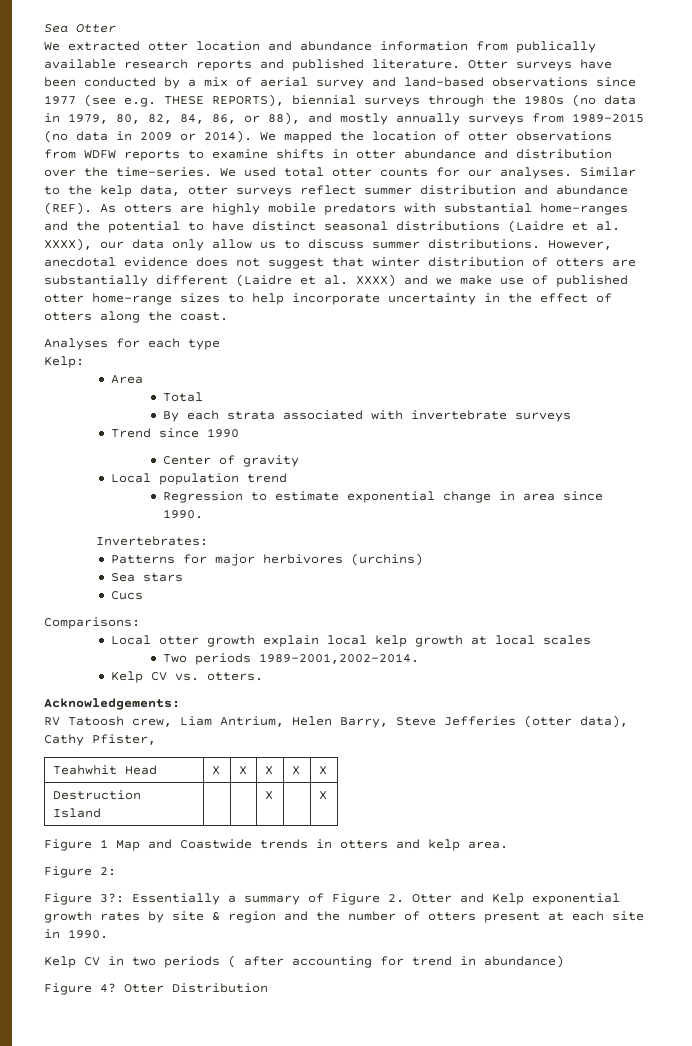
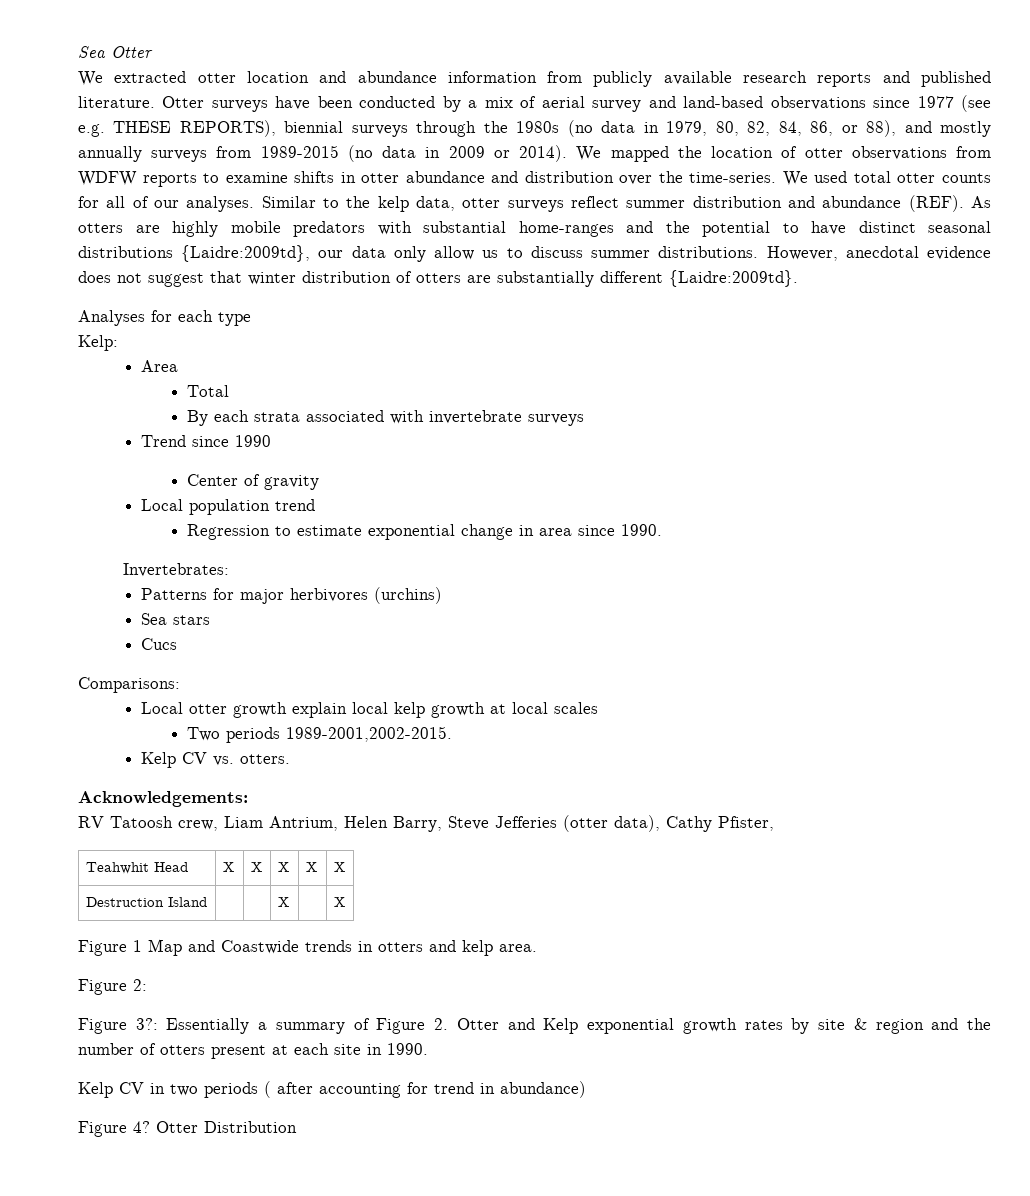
- We extracted otter location and abundance information from publically available research reports and published literature.
+ We extracted otter location and abundance information from publicly available research reports and published literature.
- We used total otter counts for our analyses.
+ We used total otter counts for all of our analyses.
- As otters are highly mobile predators with substantial home-ranges and the potential to have distinct seasonal distributions (Laidre et al. XXXX), our data only allow us to discuss summer distributions.
+ As otters are highly mobile predators with substantial home-ranges and the potential to have distinct seasonal distributions {Laidre:2009td}, our data only allow us to discuss summer distributions.
- However, anecdotal evidence does not suggest that winter distribution of otters are substantially different (Laidre et al. XXXX) and we make use of published otter home-range sizes to help incorporate uncertainty in the effect of otters along the coast.
+ However, anecdotal evidence does not suggest that winter distribution of otters are substantially different {Laidre:2009td}.
- Two periods 1989-2001,2002-2014.
+ Two periods 1989-2001,2002-2015.

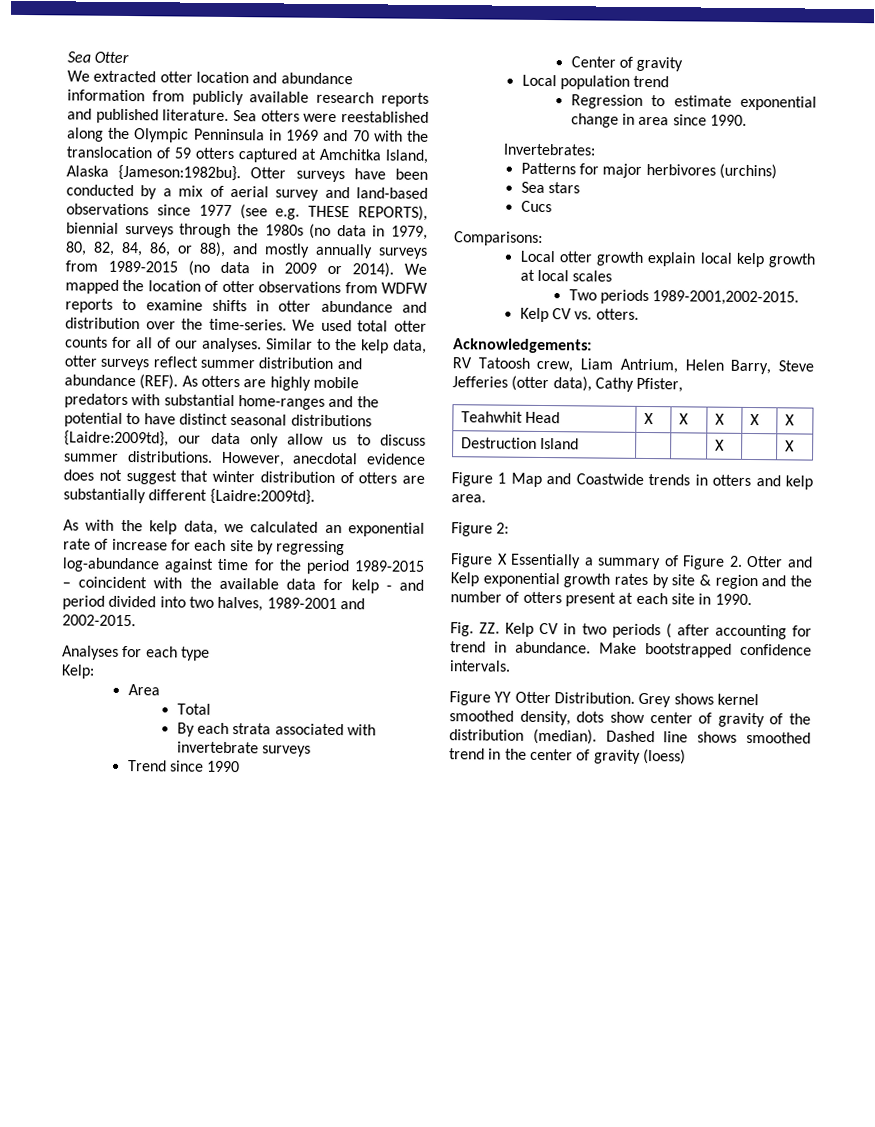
+ Sea otters were reestablished along the Olympic Penninsula in 1969 and 70 with the translocation of 59 otters captured at Amchitka Island, Alaska {Jameson:1982bu}.
+ As with the kelp data, we calculated an exponential rate of increase for each site by regressing log-abundance against time for the period 1989-2015 – coincident with the available data for kelp - and period divided into two halves, 1989-2001 and 2002-2015.
- Figure 3?: Essentially a summary of Figure 2. Otter and Kelp exponential growth rates by site & region and the number of otters present at each site in 1990.
+ Figure X Essentially a summary of Figure 2. Otter and Kelp exponential growth rates by site & region and the number of otters present at each site in 1990.
- Kelp CV in two periods ( after accounting for trend in abundance)
- Figure 4? Otter Distribution
+ Fig. ZZ. Kelp CV in two periods ( after accounting for trend in abundance. Make bootstrapped confidence intervals.
+ Figure YY Otter Distribution. Grey shows kernel smoothed density, dots show center of gravity of the distribution (median). Dashed line shows smoothed trend in the center of gravity (loess)

